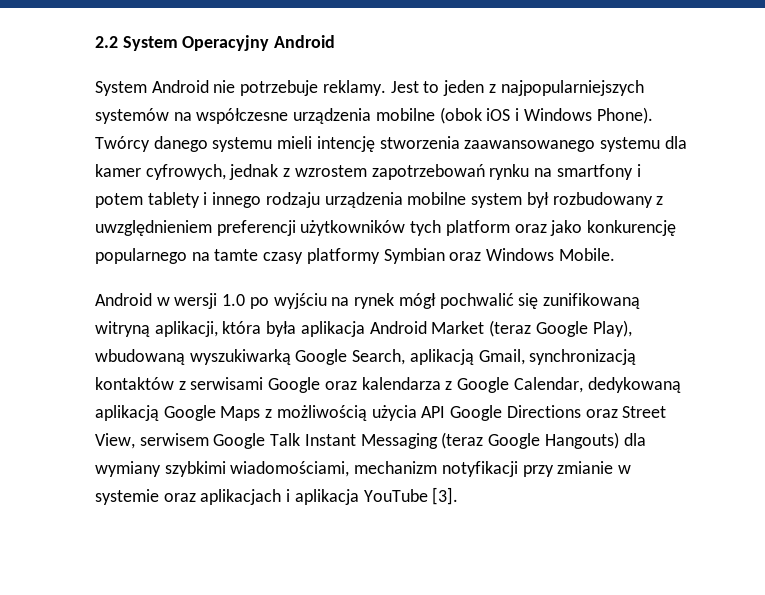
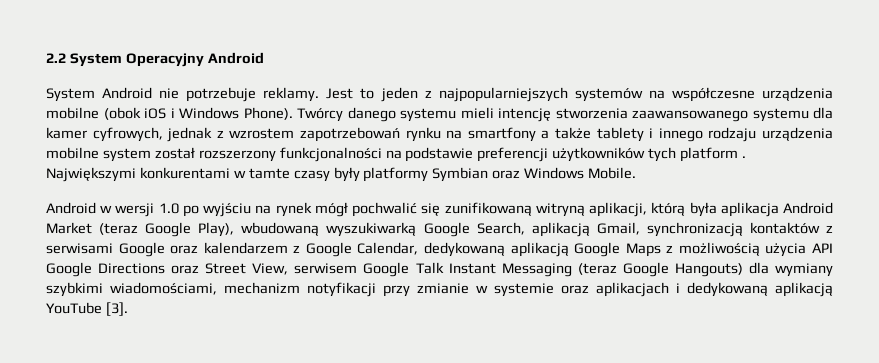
- Twórcy danego systemu mieli intencję stworzenia zaawansowanego systemu dla kamer cyfrowych, jednak z wzrostem zapotrzebowań rynku na smartfony i potem tablety i innego rodzaju urządzenia mobilne system był rozbudowany z uwzględnieniem preferencji użytkowników tych platform oraz jako konkurencję popularnego na tamte czasy platformy Symbian oraz Windows Mobile.
+ Twórcy danego systemu mieli intencję stworzenia zaawansowanego systemu dla kamer cyfrowych, jednak z wzrostem zapotrzebowań rynku na smartfony a także tablety i innego rodzaju urządzenia mobilne system został rozszerzony funkcjonalności na podstawie preferencji użytkowników tych platform . Największymi konkurentami w tamte czasy były platformy Symbian oraz Windows Mobile.
- Android w wersji 1.0 po wyjściu na rynek mógł pochwalić się zunifikowaną witryną aplikacji, która była aplikacja Android Market (teraz Google Play), wbudowaną wyszukiwarką Google Search, aplikacją Gmail, synchronizacją kontaktów z serwisami Google oraz kalendarza z Google Calendar, dedykowaną aplikacją Google Maps z możliwością użycia API Google Directions oraz Street View, serwisem Google Talk Instant Messaging (teraz Google Hangouts) dla wymiany szybkimi wiadomościami, mechanizm notyfikacji przy zmianie w systemie oraz aplikacjach i aplikacja YouTube [3].
+ Android w wersji 1.0 po wyjściu na rynek mógł pochwalić się zunifikowaną witryną aplikacji, którą była aplikacja Android Market (teraz Google Play), wbudowaną wyszukiwarką Google Search, aplikacją Gmail, synchronizacją kontaktów z serwisami Google oraz kalendarzem z Google Calendar, dedykowaną aplikacją Google Maps z możliwością użycia API Google Directions oraz Street View, serwisem Google Talk Instant Messaging (teraz Google Hangouts) dla wymiany szybkimi wiadomościami, mechanizm notyfikacji przy zmianie w systemie oraz aplikacjach i dedykowaną aplikacją YouTube [3].

